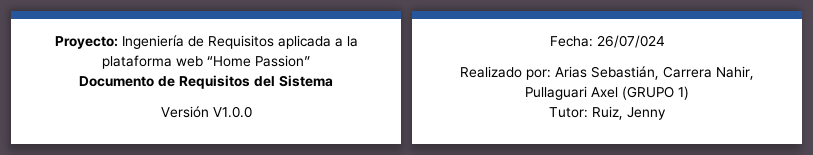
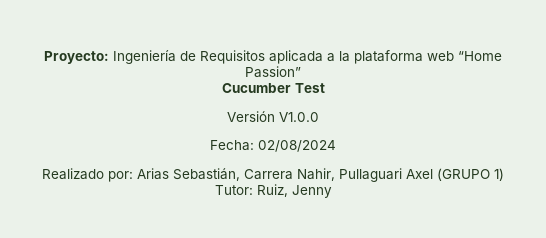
- Documento de Requisitos del Sistema
+ Cucumber Test
- Fecha: 26/07/024
+ Fecha: 02/08/2024

